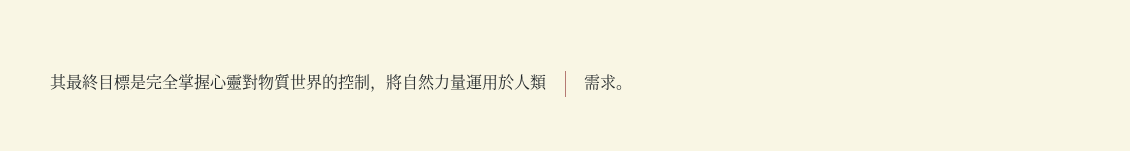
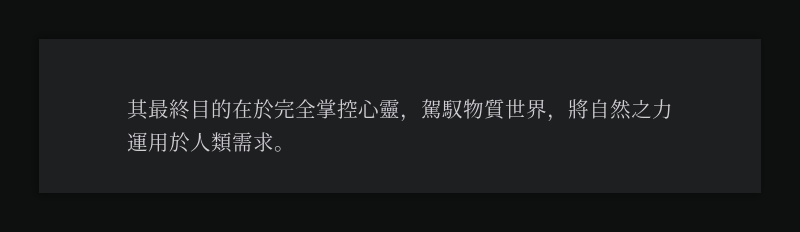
- 其最終目標是完全掌握心靈對物質世界的控制，將自然力量運用於人類需求。
+ 其最終目的在於完全掌控心靈，駕馭物質世界，將自然之力運用於人類需求。

